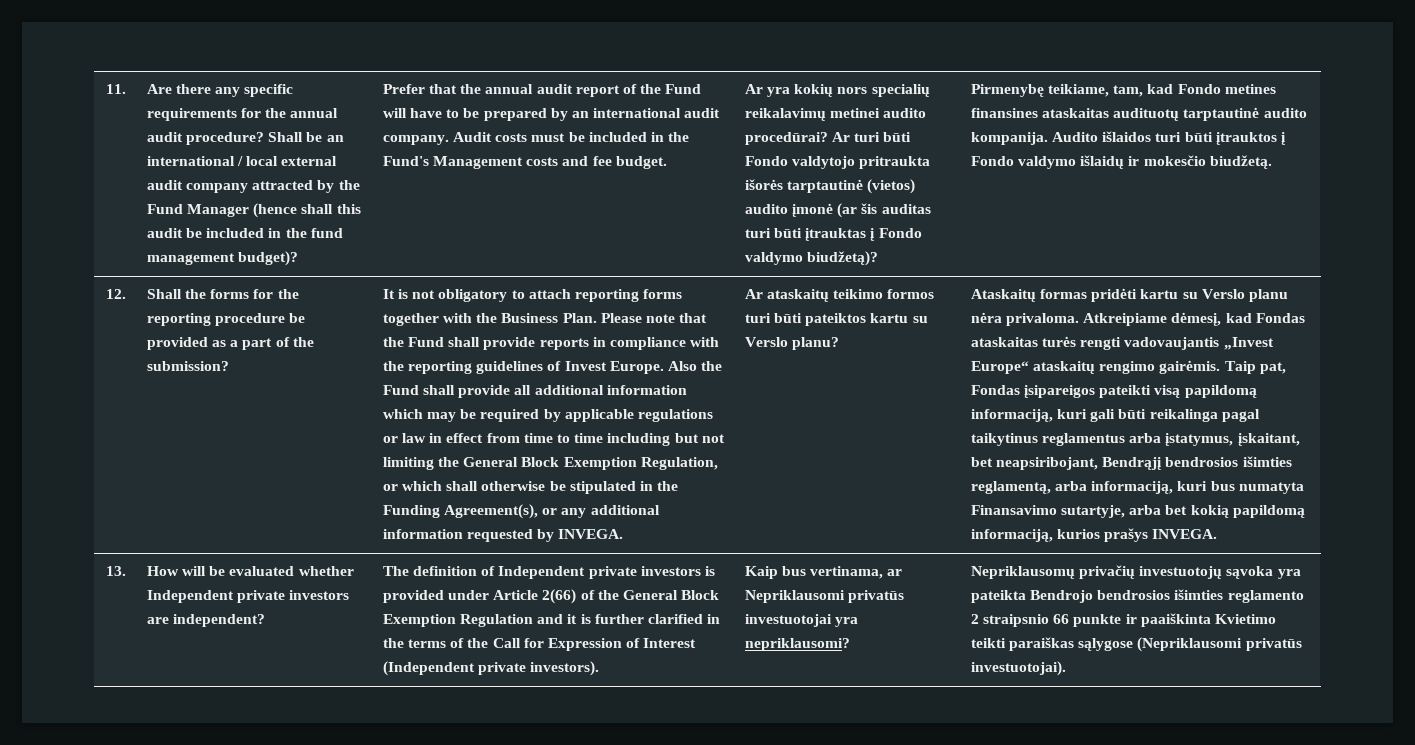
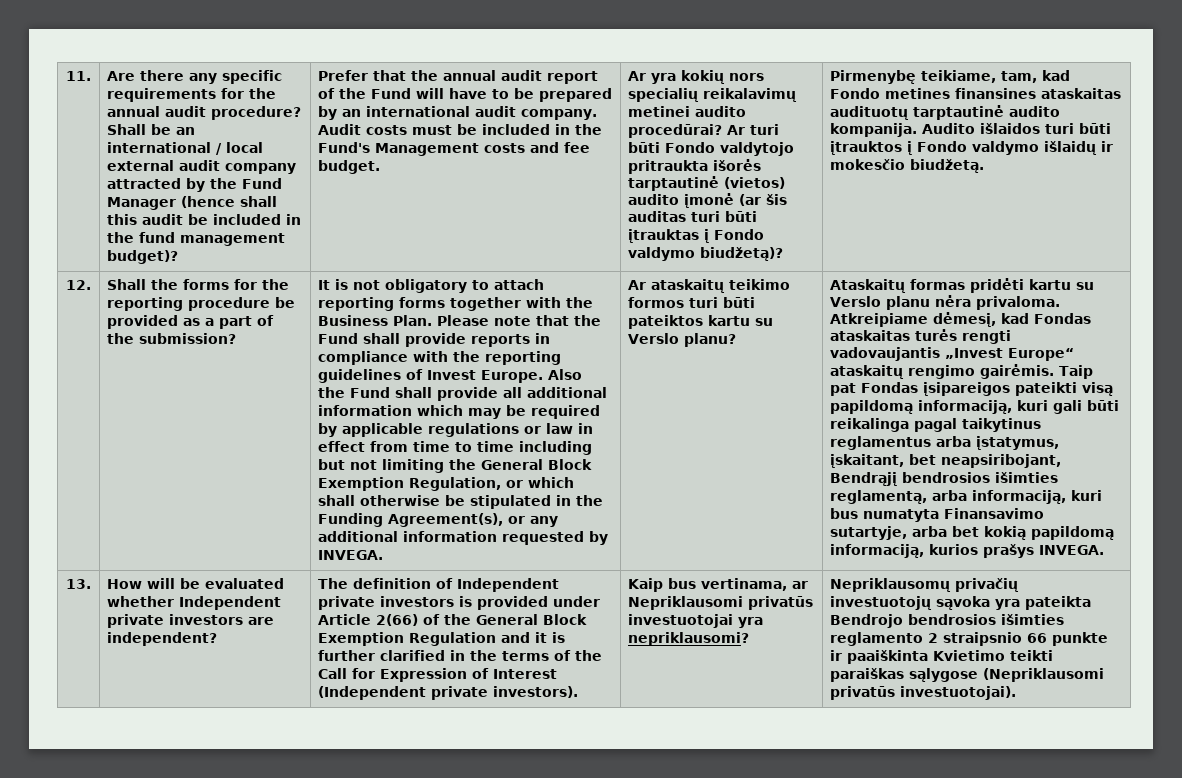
- Taip pat, Fondas įsipareigos pateikti visą papildomą informaciją, kuri gali būti reikalinga pagal taikytinus reglamentus arba įstatymus, įskaitant, bet neapsiribojant, Bendrąjį bendrosios išimties reglamentą, arba informaciją, kuri bus numatyta Finansavimo sutartyje, arba bet kokią papildomą informaciją, kurios prašys INVEGA.
+ Taip pat Fondas įsipareigos pateikti visą papildomą informaciją, kuri gali būti reikalinga pagal taikytinus reglamentus arba įstatymus, įskaitant, bet neapsiribojant, Bendrąjį bendrosios išimties reglamentą, arba informaciją, kuri bus numatyta Finansavimo sutartyje, arba bet kokią papildomą informaciją, kurios prašys INVEGA.

